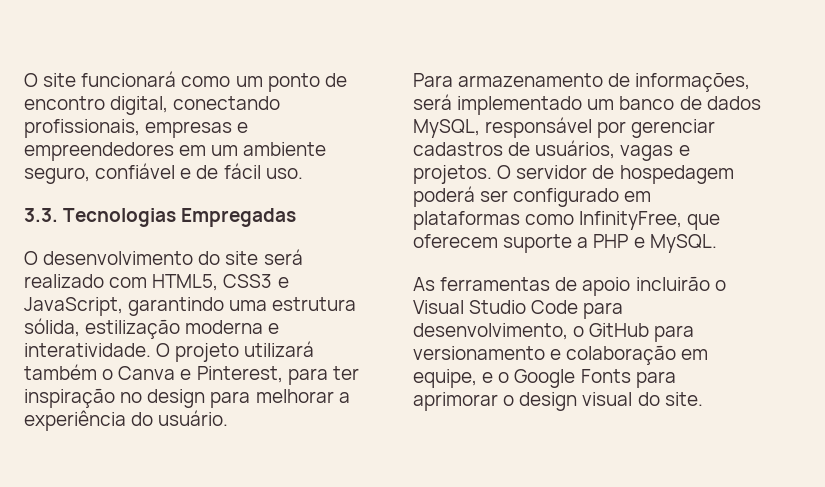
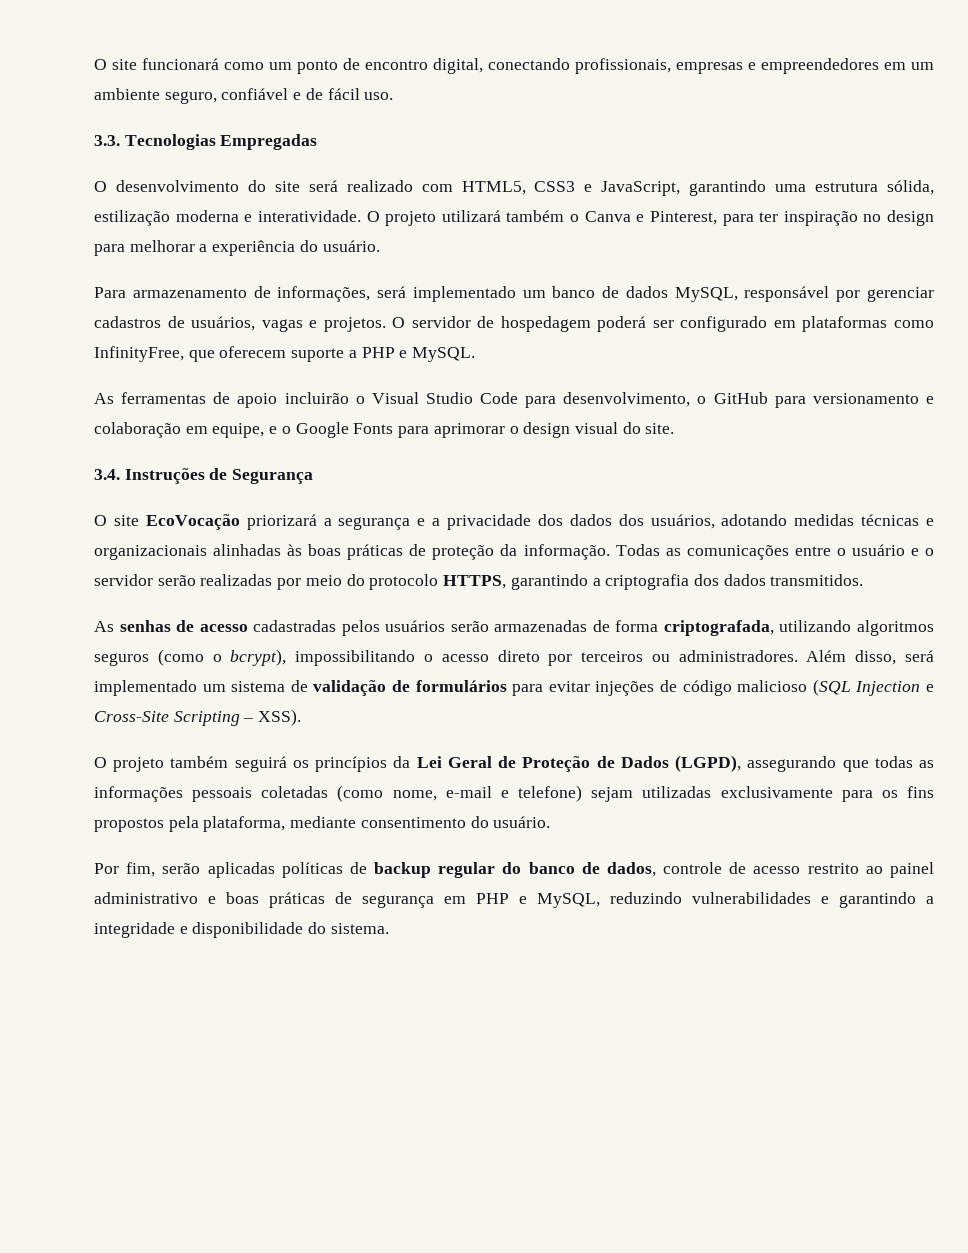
+ 3.4. Instruções de Segurança
+ O site EcoVocação priorizará a segurança e a privacidade dos dados dos usuários, adotando medidas técnicas e organizacionais alinhadas às boas práticas de proteção da informação. Todas as comunicações entre o usuário e o servidor serão realizadas por meio do protocolo HTTPS, garantindo a criptografia dos dados transmitidos.
+ As senhas de acesso cadastradas pelos usuários serão armazenadas de forma criptografada, utilizando algoritmos seguros (como o bcrypt), impossibilitando o acesso direto por terceiros ou administradores. Além disso, será implementado um sistema de validação de formulários para evitar injeções de código malicioso (SQL Injection e Cross-Site Scripting – XSS).
+ O projeto também seguirá os princípios da Lei Geral de Proteção de Dados (LGPD), assegurando que todas as informações pessoais coletadas (como nome, e-mail e telefone) sejam utilizadas exclusivamente para os fins propostos pela plataforma, mediante consentimento do usuário.
+ Por fim, serão aplicadas políticas de backup regular do banco de dados, controle de acesso restrito ao painel administrativo e boas práticas de segurança em PHP e MySQL, reduzindo vulnerabilidades e garantindo a integridade e disponibilidade do sistema.

